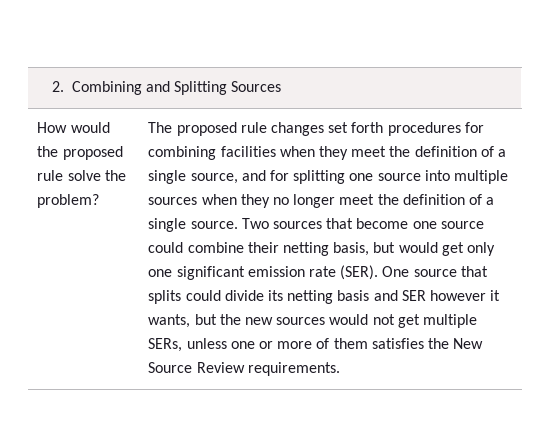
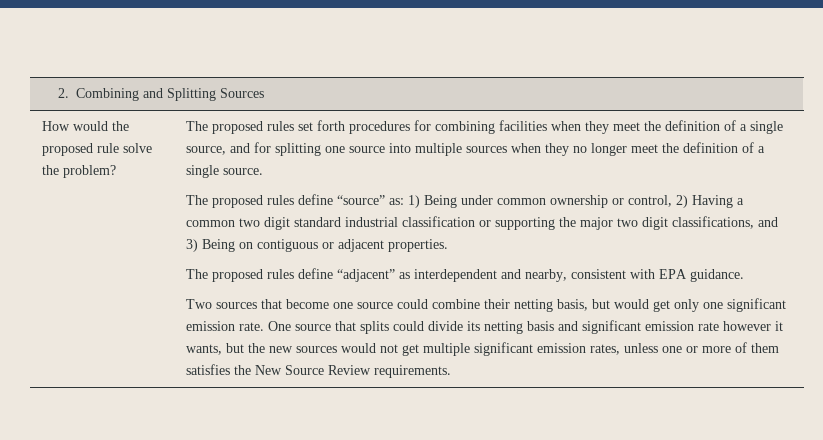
- The proposed rule changes set forth procedures for combining facilities when they meet the definition of a single source, and for splitting one source into multiple sources when they no longer meet the definition of a single source. Two sources that become one source could combine their netting basis, but would get only one significant emission rate (SER).
+ The proposed rules set forth procedures for combining facilities when they meet the definition of a single source, and for splitting one source into multiple sources when they no longer meet the definition of a single source.
+ The proposed rules define “source” as: 1) Being under common ownership or control, 2) Having a common two digit standard industrial classification or supporting the major two digit classifications, and 3) Being on contiguous or adjacent properties.
+ The proposed rules define “adjacent” as interdependent and nearby, consistent with EPA guidance.
+ Two sources that become one source could combine their netting basis, but would get only one significant emission rate.
- One source that splits could divide its netting basis and SER however it wants, but the new sources would not get multiple SERs, unless one or more of them satisfies the New Source Review requirements.
+ One source that splits could divide its netting basis and significant emission rate however it wants, but the new sources would not get multiple significant emission rates, unless one or more of them satisfies the New Source Review requirements.

